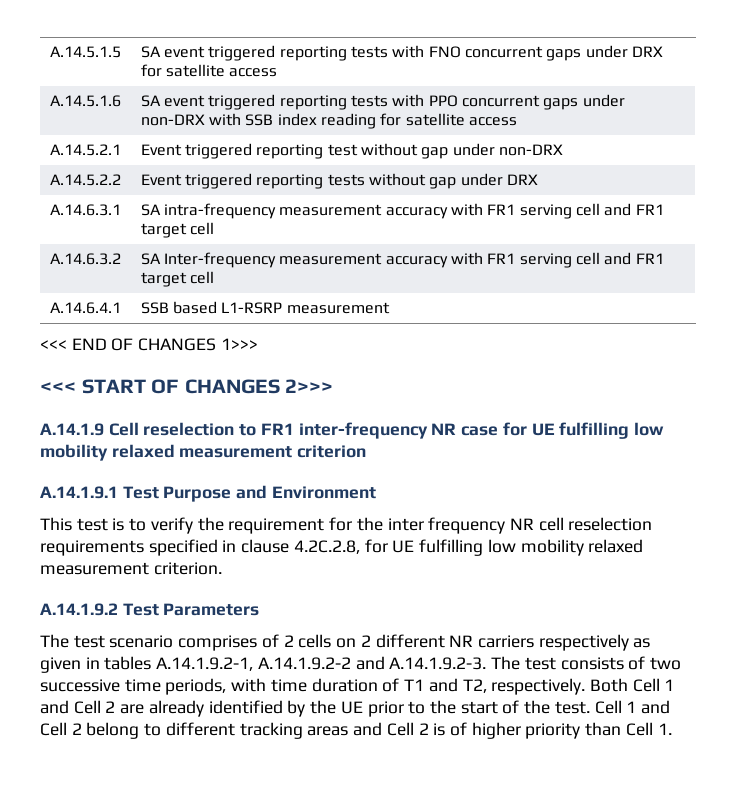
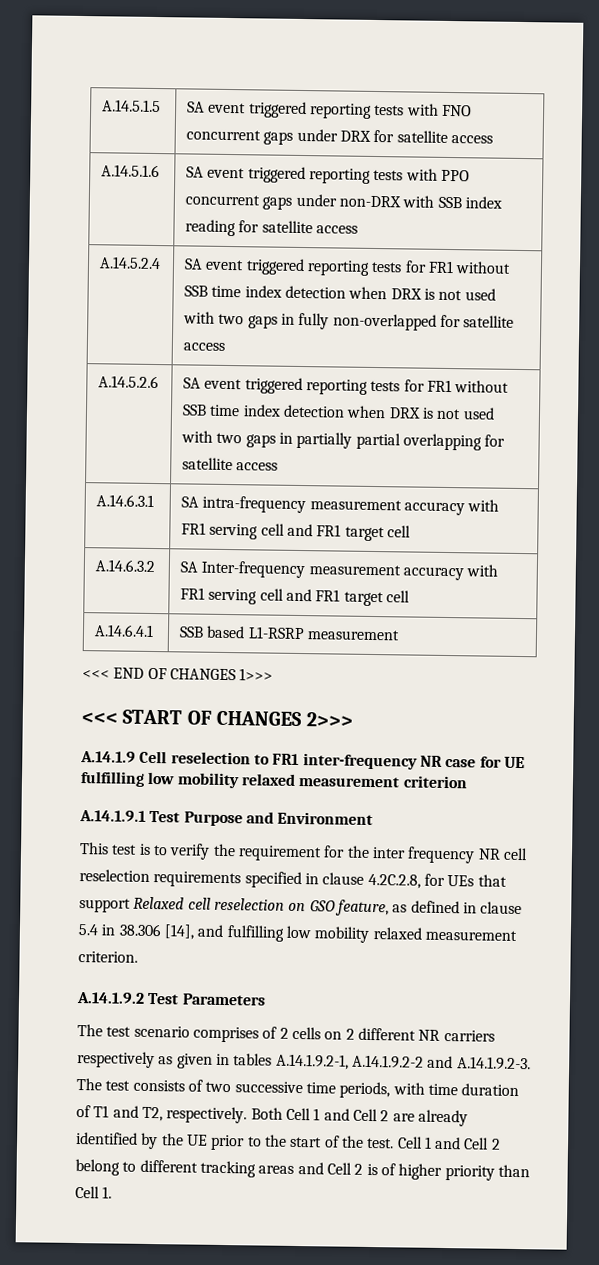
- A.14.5.2.1 | Event triggered reporting test without gap under non-DRX
- A.14.5.2.2 | Event triggered reporting tests without gap under DRX
+ A.14.5.2.4 | SA event triggered reporting tests for FR1 without SSB time index detection when DRX is not used with two gaps in fully non-overlapped for satellite access
+ A.14.5.2.6 | SA event triggered reporting tests for FR1 without SSB time index detection when DRX is not used with two gaps in partially partial overlapping for satellite access
- This test is to verify the requirement for the inter frequency NR cell reselection requirements specified in clause 4.2C.2.8, for UE fulfilling low mobility relaxed measurement criterion.
+ This test is to verify the requirement for the inter frequency NR cell reselection requirements specified in clause 4.2C.2.8, for UEs that support Relaxed cell reselection on GSO feature, as defined in clause 5.4 in 38.306 [14], and fulfilling low mobility relaxed measurement criterion.

